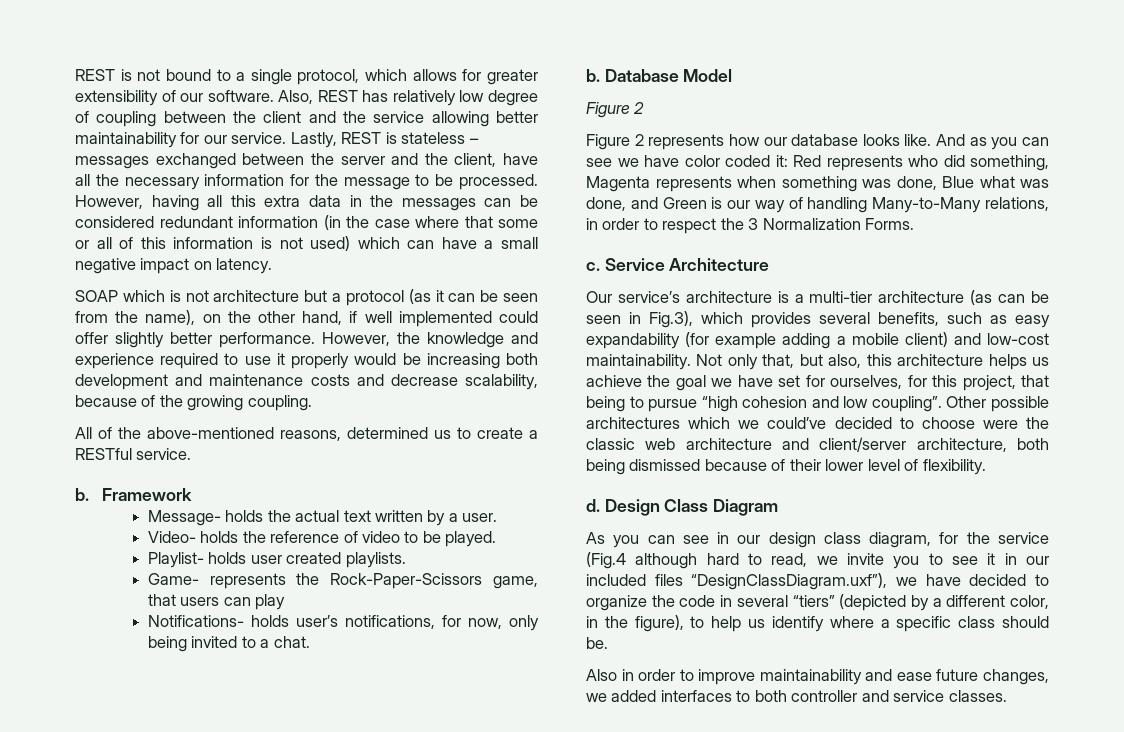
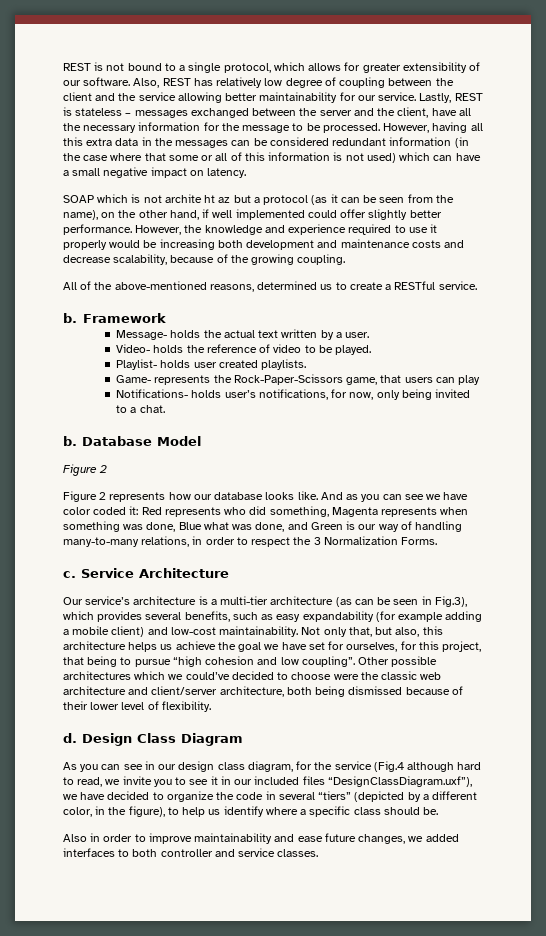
- SOAP which is not architecture but a protocol (as it can be seen from the name), on the other hand, if well implemented could offer slightly better performance.
+ SOAP which is not archite ht az but a protocol (as it can be seen from the name), on the other hand, if well implemented could offer slightly better performance.
- And as you can see we have color coded it: Red represents who did something, Magenta represents when something was done, Blue what was done, and Green is our way of handling Many-to-Many relations, in order to respect the 3 Normalization Forms.
+ And as you can see we have color coded it: Red represents who did something, Magenta represents when something was done, Blue what was done, and Green is our way of handling many-to-many relations, in order to respect the 3 Normalization Forms.

